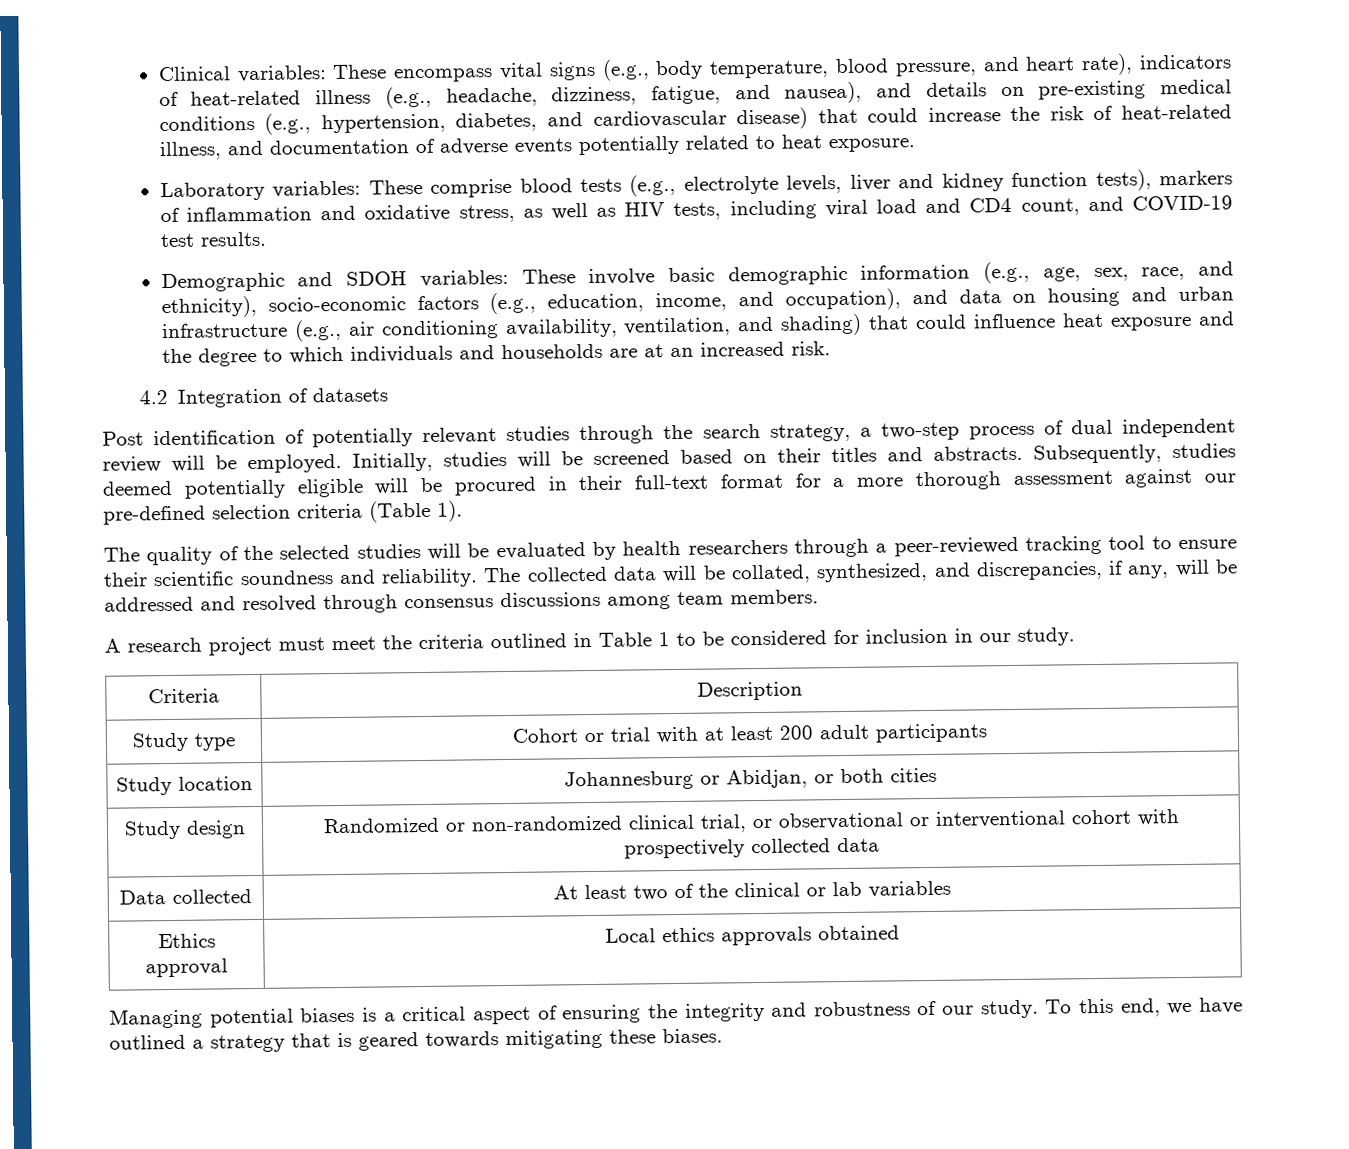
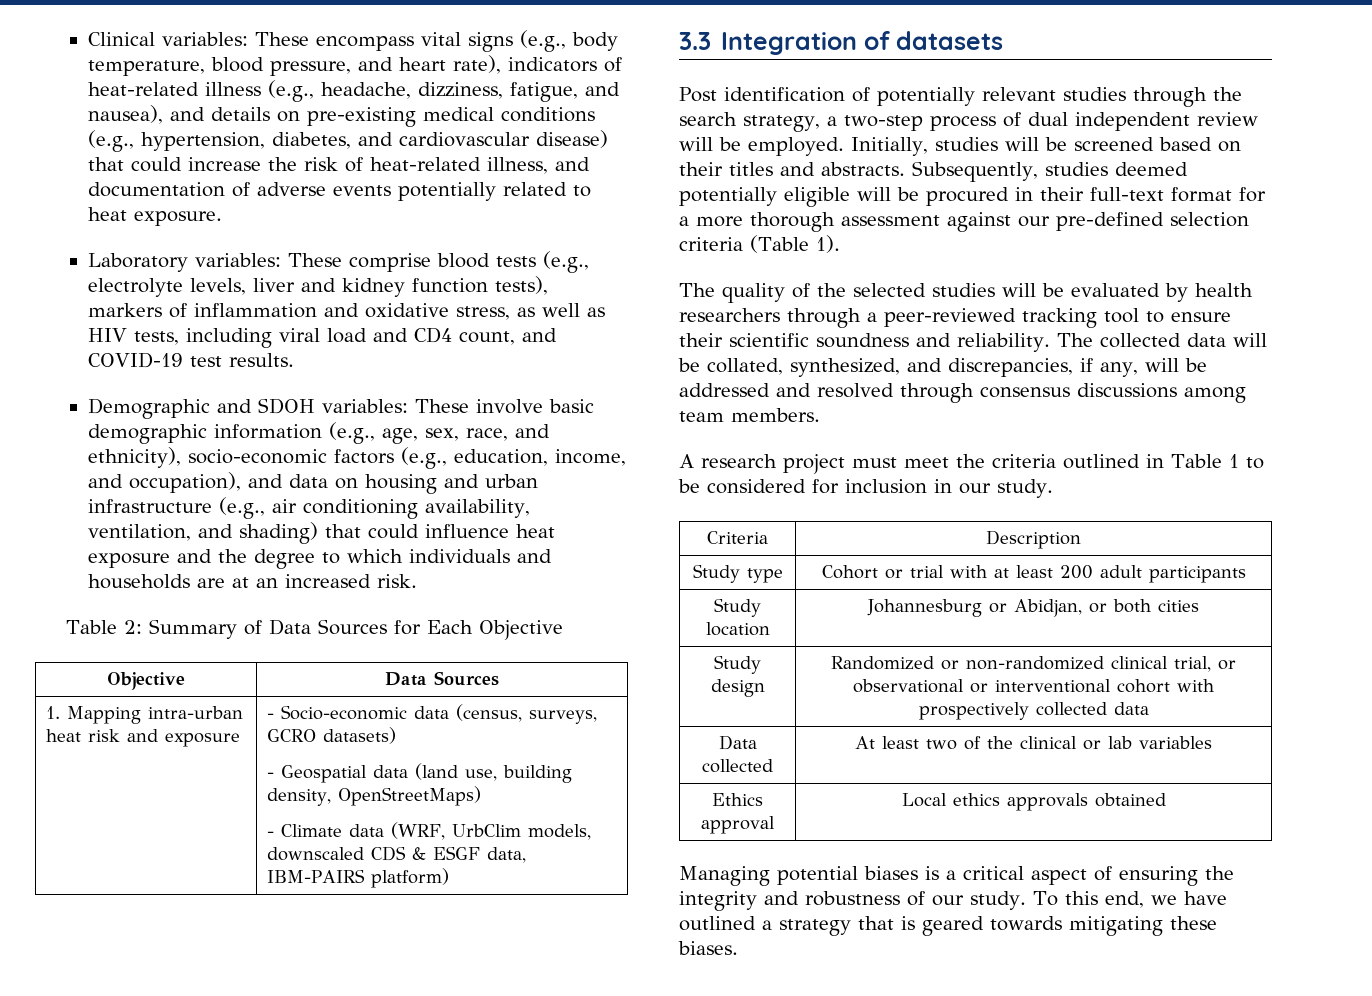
- 4.2 Integration of datasets
+ Table 2: Summary of Data Sources for Each Objective
+ Objective | Data Sources
+ 1. Mapping intra-urban heat risk and exposure | - Socio-economic data (census, surveys, GCRO datasets)
+ - Geospatial data (land use, building density, OpenStreetMaps)
+ - Climate data (WRF, UrbClim models, downscaled CDS & ESGF data, IBM-PAIRS platform)
+ 3.3 Integration of datasets

